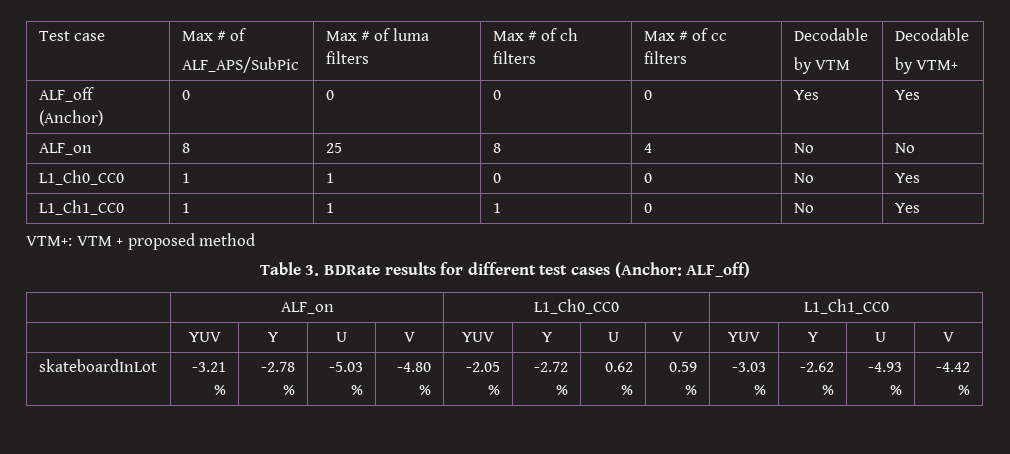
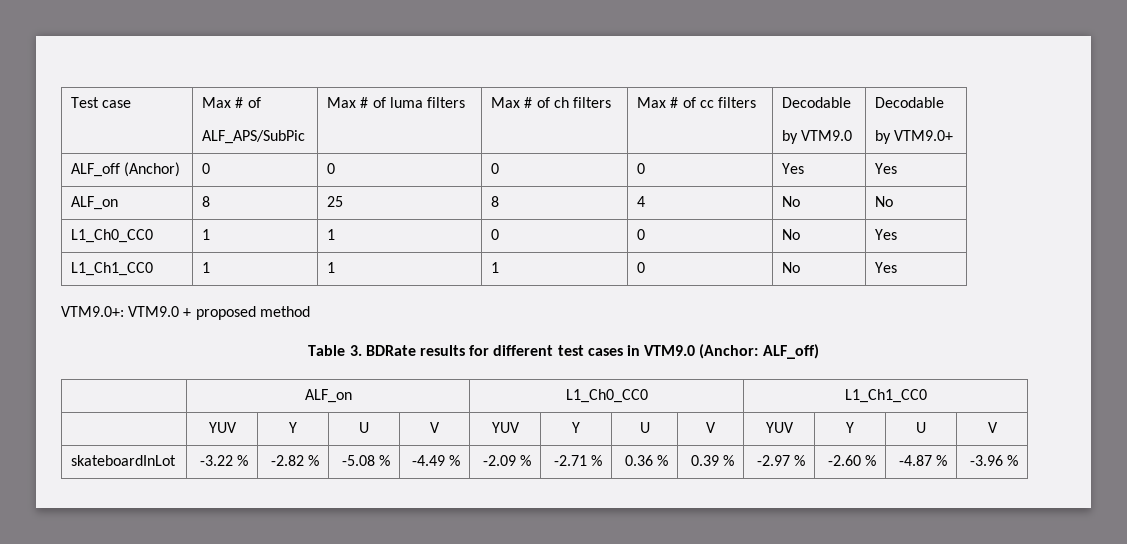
  Test case | Max # of
  ALF_APS/SubPic | Max # of luma filters | Max # of ch filters | Max # of cc filters | Decodable
- by VTM | Decodable
- by VTM+
+ by VTM9.0 | Decodable
+ by VTM9.0+
- VTM+: VTM + proposed method
+ VTM9.0+: VTM9.0 + proposed method
- Table 3. BDRate results for different test cases (Anchor: ALF_off)
+ Table 3. BDRate results for different test cases in VTM9.0 (Anchor: ALF_off)
- skateboardInLot | -3.21 % | -2.78 % | -5.03 % | -4.80 % | -2.05 % | -2.72 % | 0.62 % | 0.59 % | -3.03 % | -2.62 % | -4.93 % | -4.42 %
+ skateboardInLot | -3.22 % | -2.82 % | -5.08 % | -4.49 % | -2.09 % | -2.71 % | 0.36 % | 0.39 % | -2.97 % | -2.60 % | -4.87 % | -3.96 %

